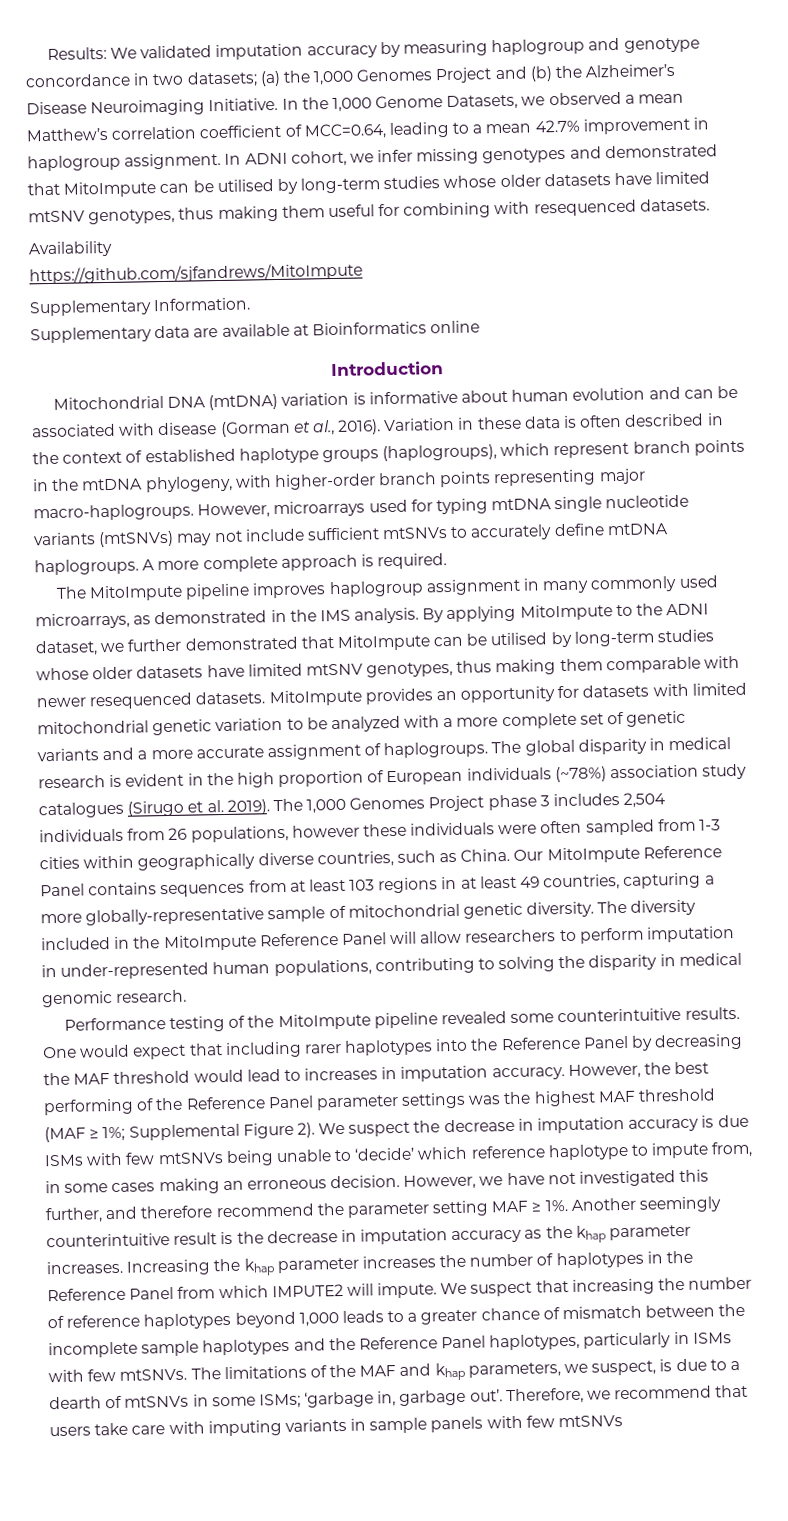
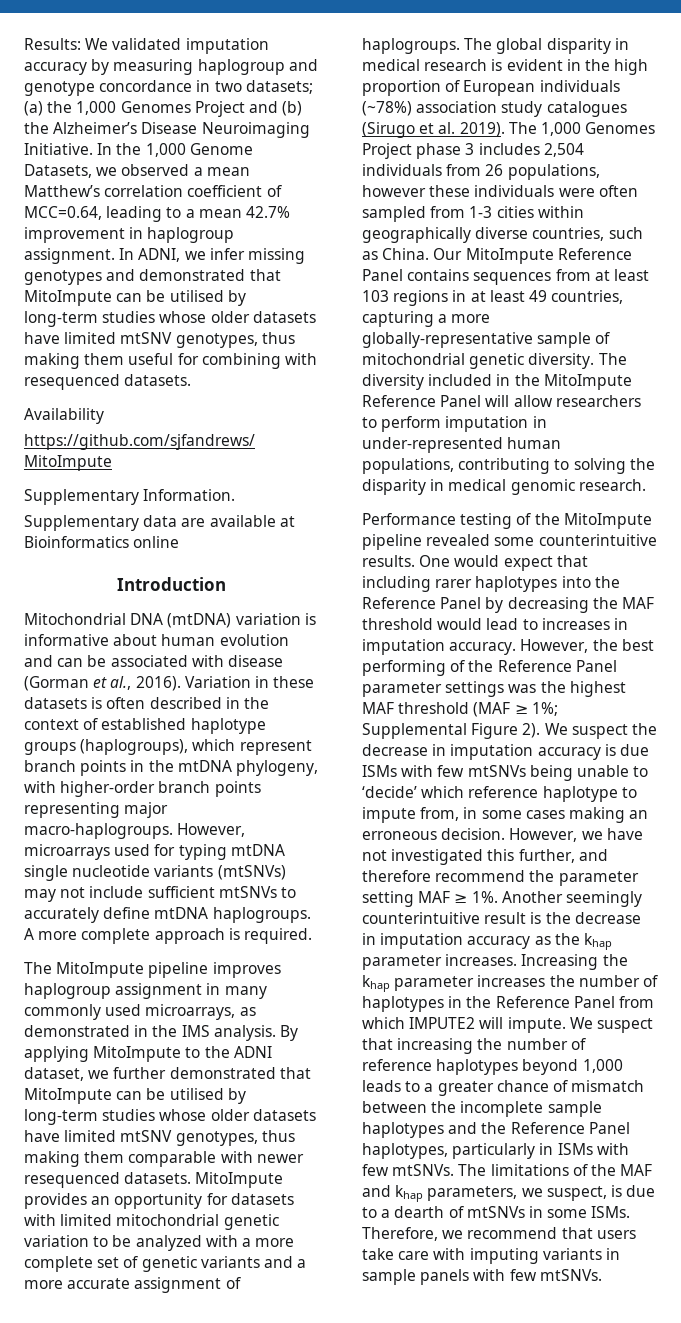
- In ADNI cohort, we infer missing genotypes and demonstrated that MitoImpute can be utilised by long-term studies whose older datasets have limited mtSNV genotypes, thus making them useful for combining with resequenced datasets.
+ In ADNI, we infer missing genotypes and demonstrated that MitoImpute can be utilised by long-term studies whose older datasets have limited mtSNV genotypes, thus making them useful for combining with resequenced datasets.
- Variation in these data is often described in the context of established haplotype groups (haplogroups), which represent branch points in the mtDNA phylogeny, with higher-order branch points representing major macro-haplogroups.
+ Variation in these datasets is often described in the context of established haplotype groups (haplogroups), which represent branch points in the mtDNA phylogeny, with higher-order branch points representing major macro-haplogroups.
- The limitations of the MAF and khap parameters, we suspect, is due to a dearth of mtSNVs in some ISMs; ‘garbage in, garbage out’.
+ The limitations of the MAF and khap parameters, we suspect, is due to a dearth of mtSNVs in some ISMs.
- Therefore, we recommend that users take care with imputing variants in sample panels with few mtSNVs
+ Therefore, we recommend that users take care with imputing variants in sample panels with few mtSNVs.

